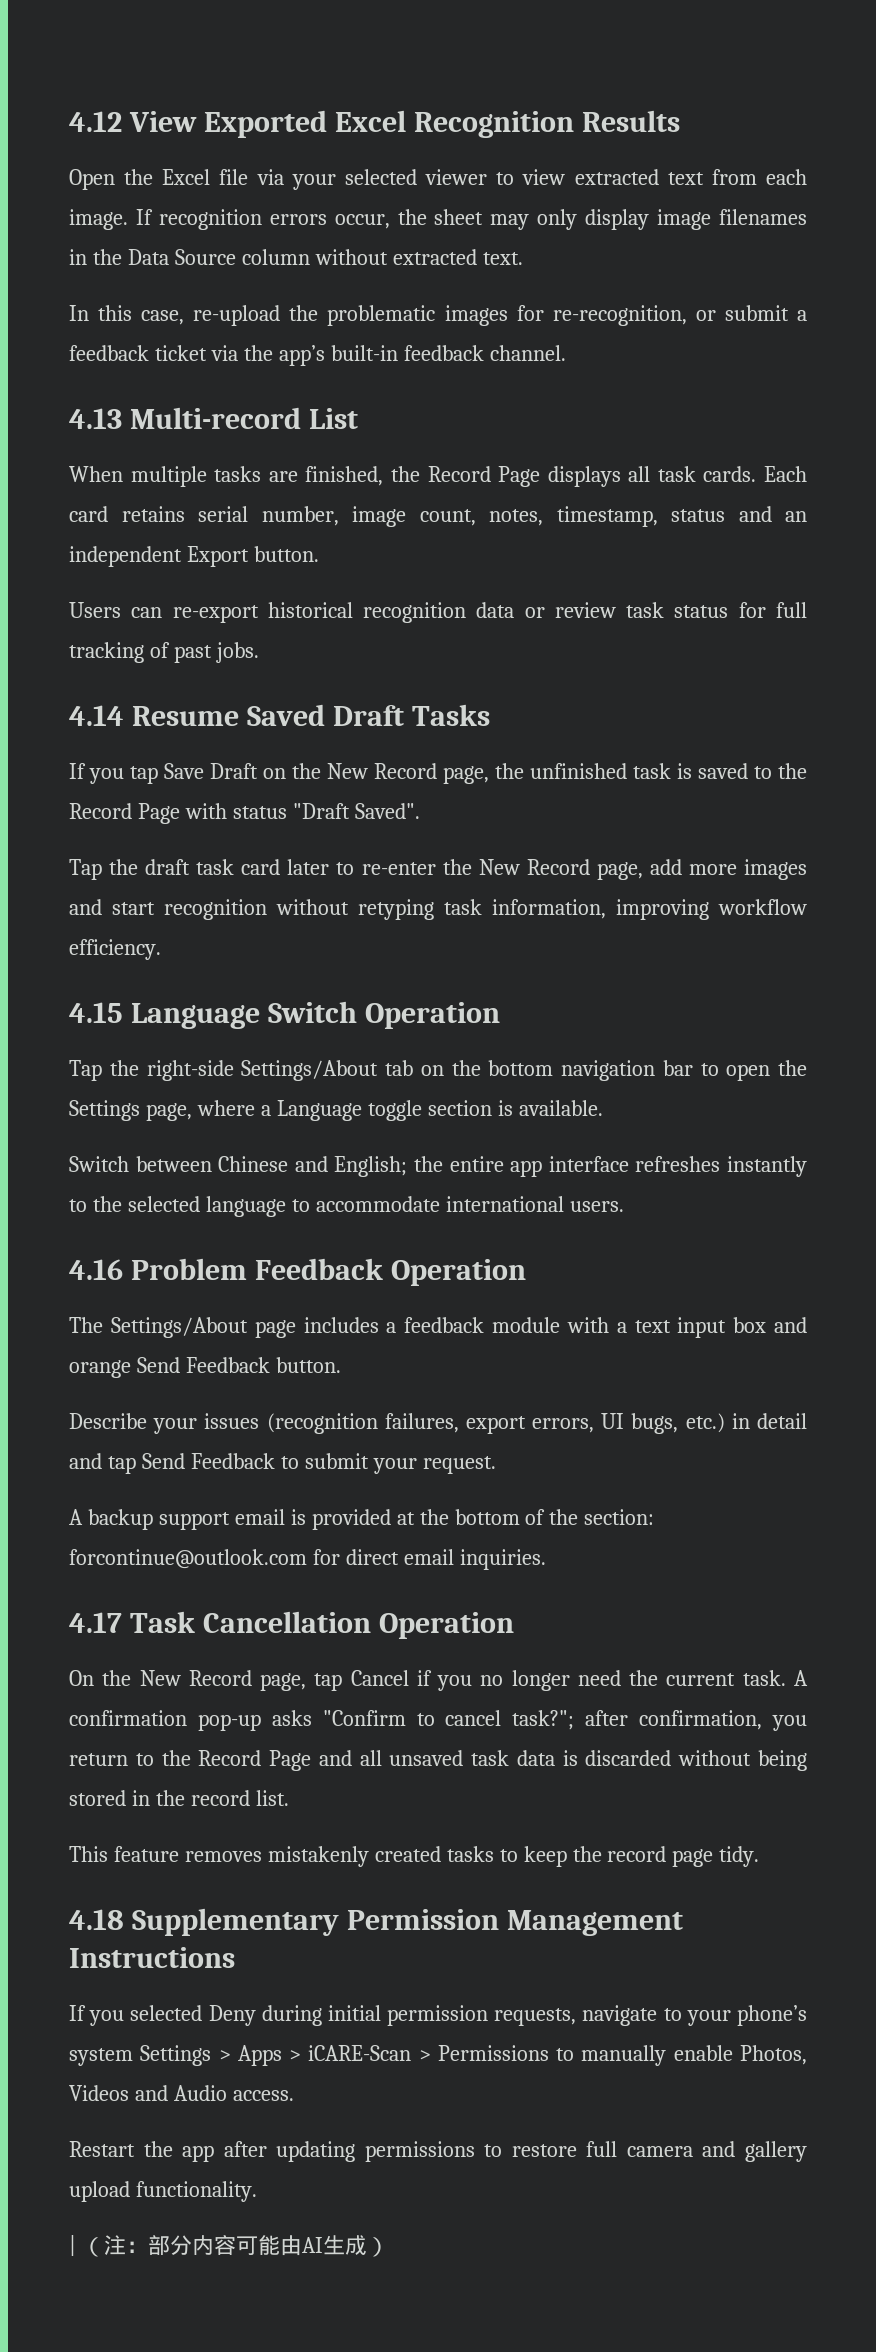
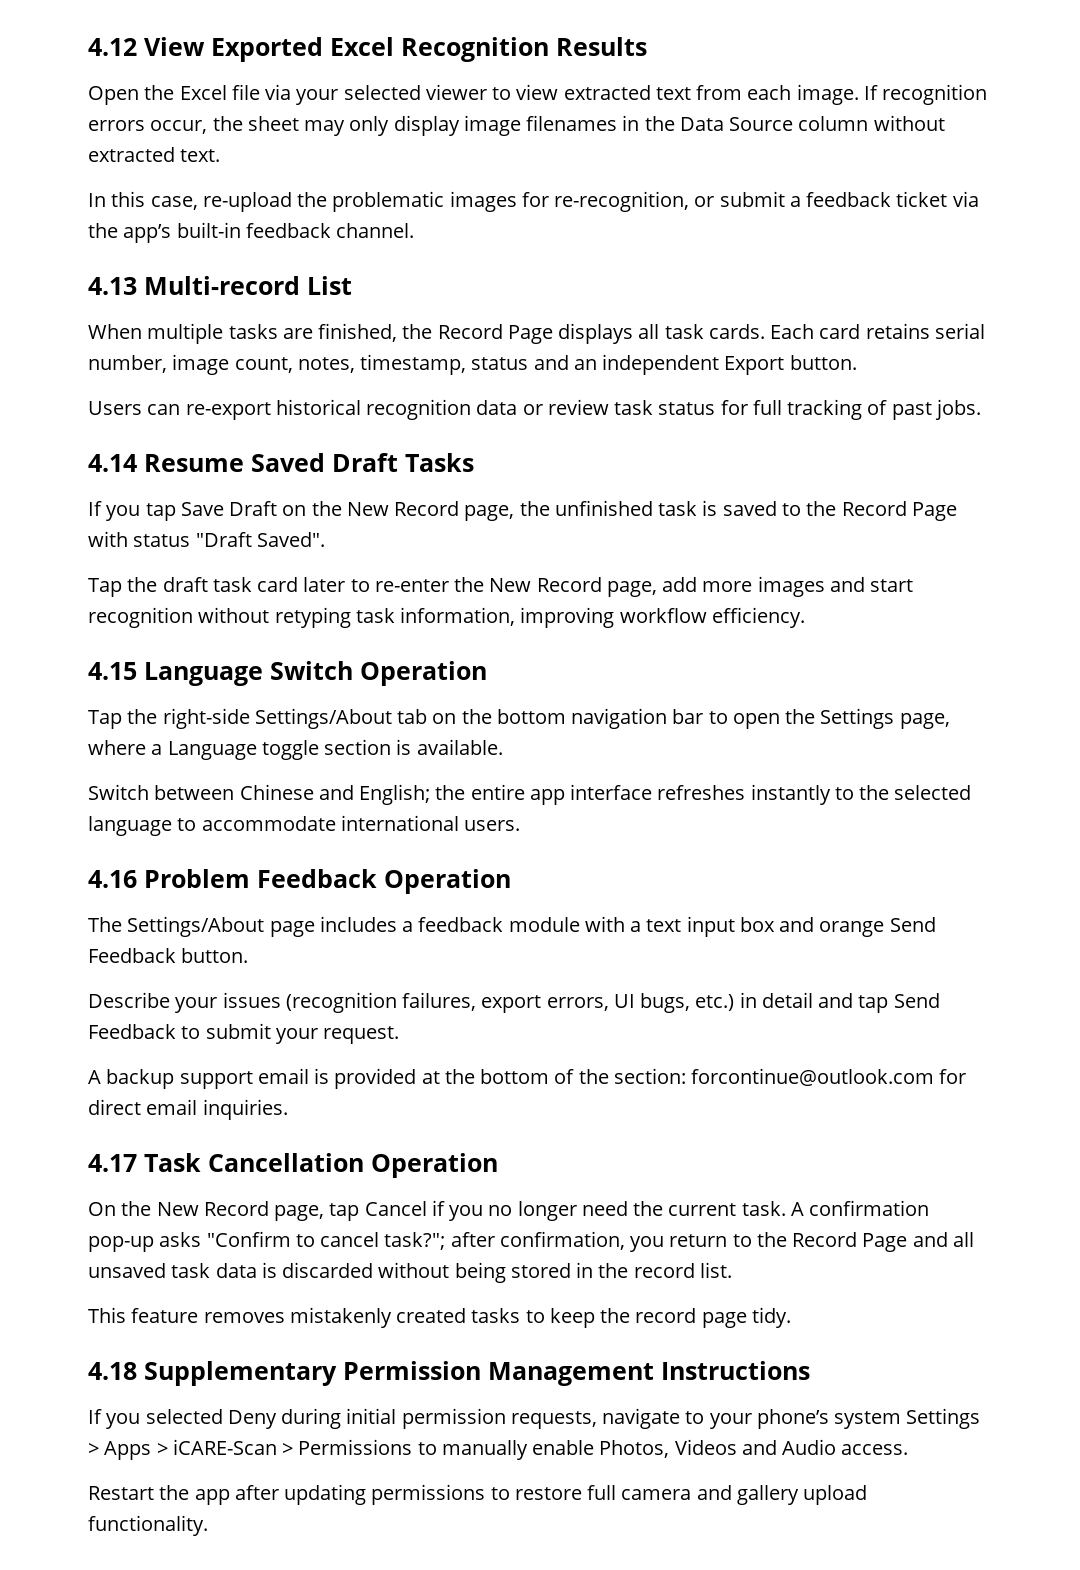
- | （注：部分内容可能由AI生成）

